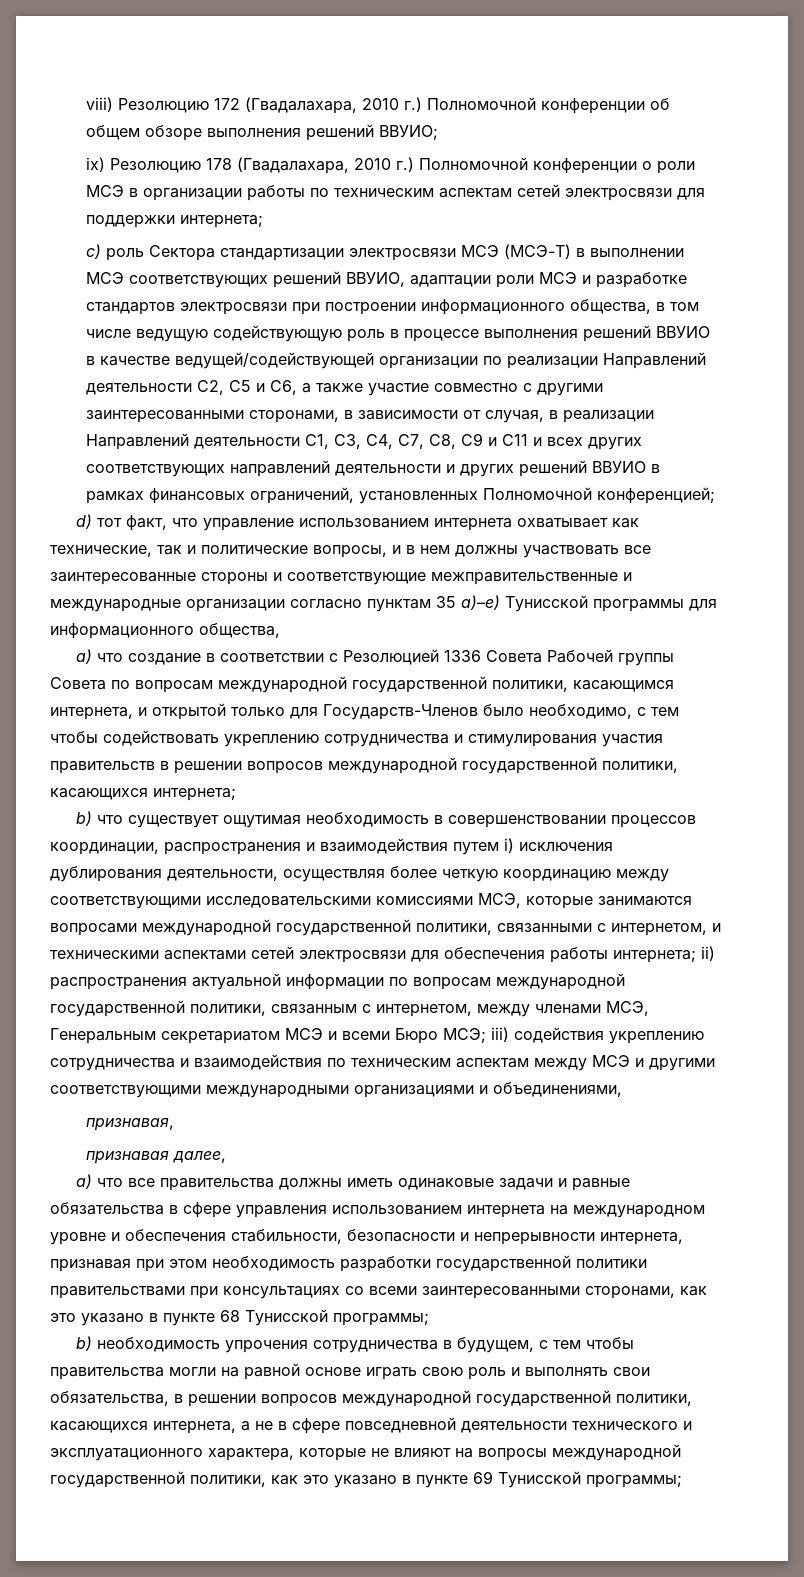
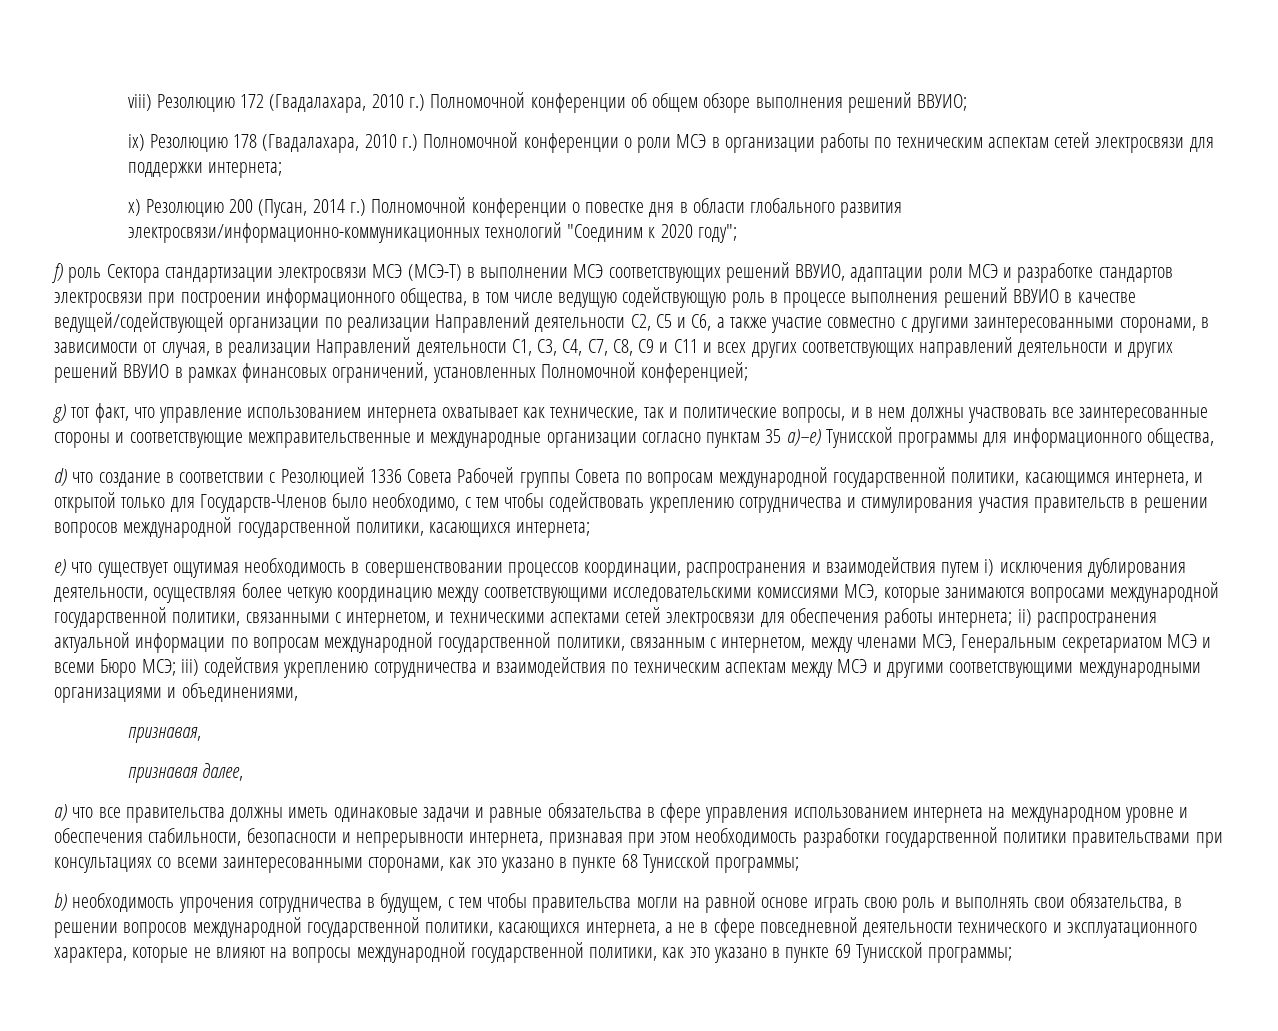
- c) роль Сектора стандартизации электросвязи МСЭ (МСЭ-T) в выполнении МСЭ соответствующих решений ВВУИО, адаптации роли МСЭ и разработке стандартов электросвязи при построении информационного общества, в том числе ведущую содействующую роль в процессе выполнения решений ВВУИО в качестве ведущей/содействующей организации по реализации Направлений деятельности С2, С5 и С6, а также участие совместно с другими заинтересованными сторонами, в зависимости от случая, в реализации Направлений деятельности С1, С3, С4, С7, С8, С9 и С11 и всех других соответствующих направлений деятельности и других решений ВВУИО в рамках финансовых ограничений, установленных Полномочной конференцией;
+ x) Резолюцию 200 (Пусан, 2014 г.) Полномочной конференции о повестке дня в области глобального развития электросвязи/информационно-коммуникационных технологий "Соединим к 2020 году";
+ f) роль Сектора стандартизации электросвязи МСЭ (МСЭ-T) в выполнении МСЭ соответствующих решений ВВУИО, адаптации роли МСЭ и разработке стандартов электросвязи при построении информационного общества, в том числе ведущую содействующую роль в процессе выполнения решений ВВУИО в качестве ведущей/содействующей организации по реализации Направлений деятельности С2, С5 и С6, а также участие совместно с другими заинтересованными сторонами, в зависимости от случая, в реализации Направлений деятельности С1, С3, С4, С7, С8, С9 и С11 и всех других соответствующих направлений деятельности и других решений ВВУИО в рамках финансовых ограничений, установленных Полномочной конференцией;
- d) тот факт, что управление использованием интернета охватывает как технические, так и политические вопросы, и в нем должны участвовать все заинтересованные стороны и соответствующие межправительственные и международные организации согласно пунктам 35 a)–e) Тунисской программы для информационного общества,
+ g) тот факт, что управление использованием интернета охватывает как технические, так и политические вопросы, и в нем должны участвовать все заинтересованные стороны и соответствующие межправительственные и международные организации согласно пунктам 35 a)–e) Тунисской программы для информационного общества,
- a) что создание в соответствии с Резолюцией 1336 Совета Рабочей группы Совета по вопросам международной государственной политики, касающимся интернета, и открытой только для Государств-Членов было необходимо, с тем чтобы содействовать укреплению сотрудничества и стимулирования участия правительств в решении вопросов международной государственной политики, касающихся интернета;
+ d) что создание в соответствии с Резолюцией 1336 Совета Рабочей группы Совета по вопросам международной государственной политики, касающимся интернета, и открытой только для Государств-Членов было необходимо, с тем чтобы содействовать укреплению сотрудничества и стимулирования участия правительств в решении вопросов международной государственной политики, касающихся интернета;
- b) что существует ощутимая необходимость в совершенствовании процессов координации, распространения и взаимодействия путем i) исключения дублирования деятельности, осуществляя более четкую координацию между соответствующими исследовательскими комиссиями МСЭ, которые занимаются вопросами международной государственной политики, связанными с интернетом, и техническими аспектами сетей электросвязи для обеспечения работы интернета;
+ e) что существует ощутимая необходимость в совершенствовании процессов координации, распространения и взаимодействия путем i) исключения дублирования деятельности, осуществляя более четкую координацию между соответствующими исследовательскими комиссиями МСЭ, которые занимаются вопросами международной государственной политики, связанными с интернетом, и техническими аспектами сетей электросвязи для обеспечения работы интернета;

